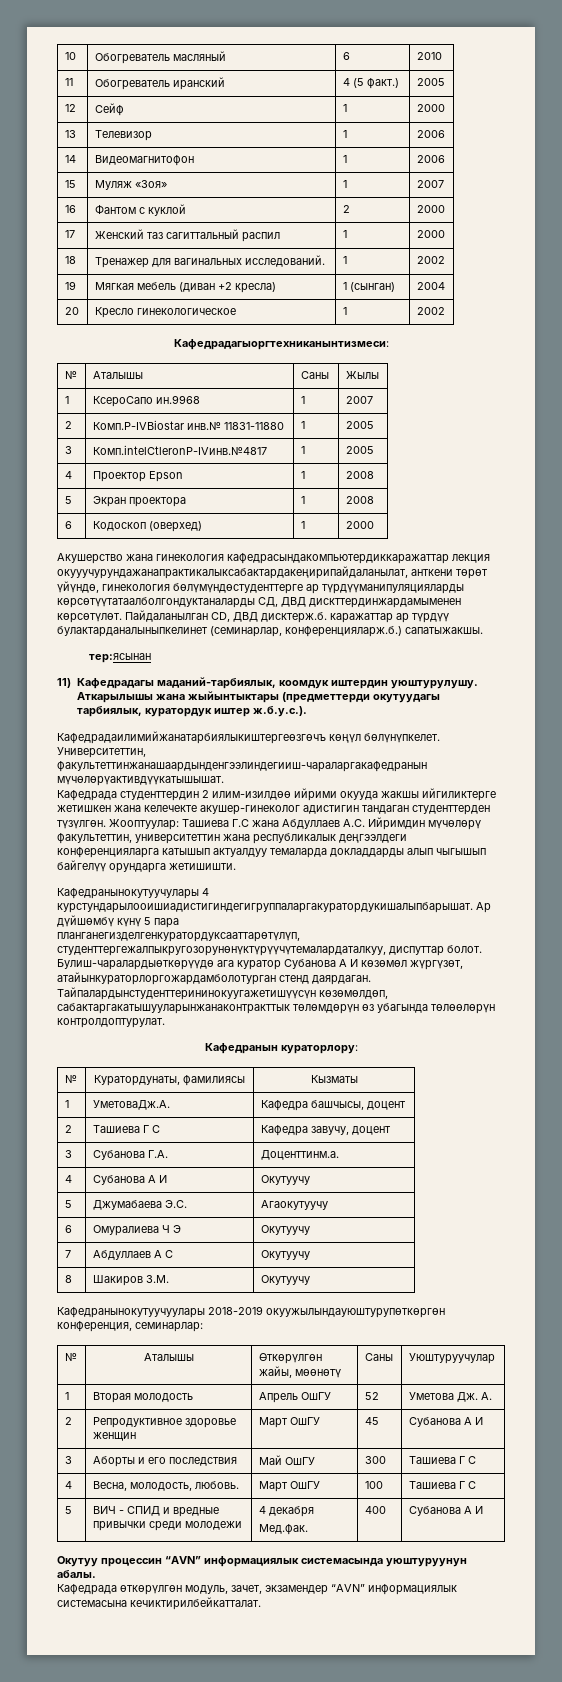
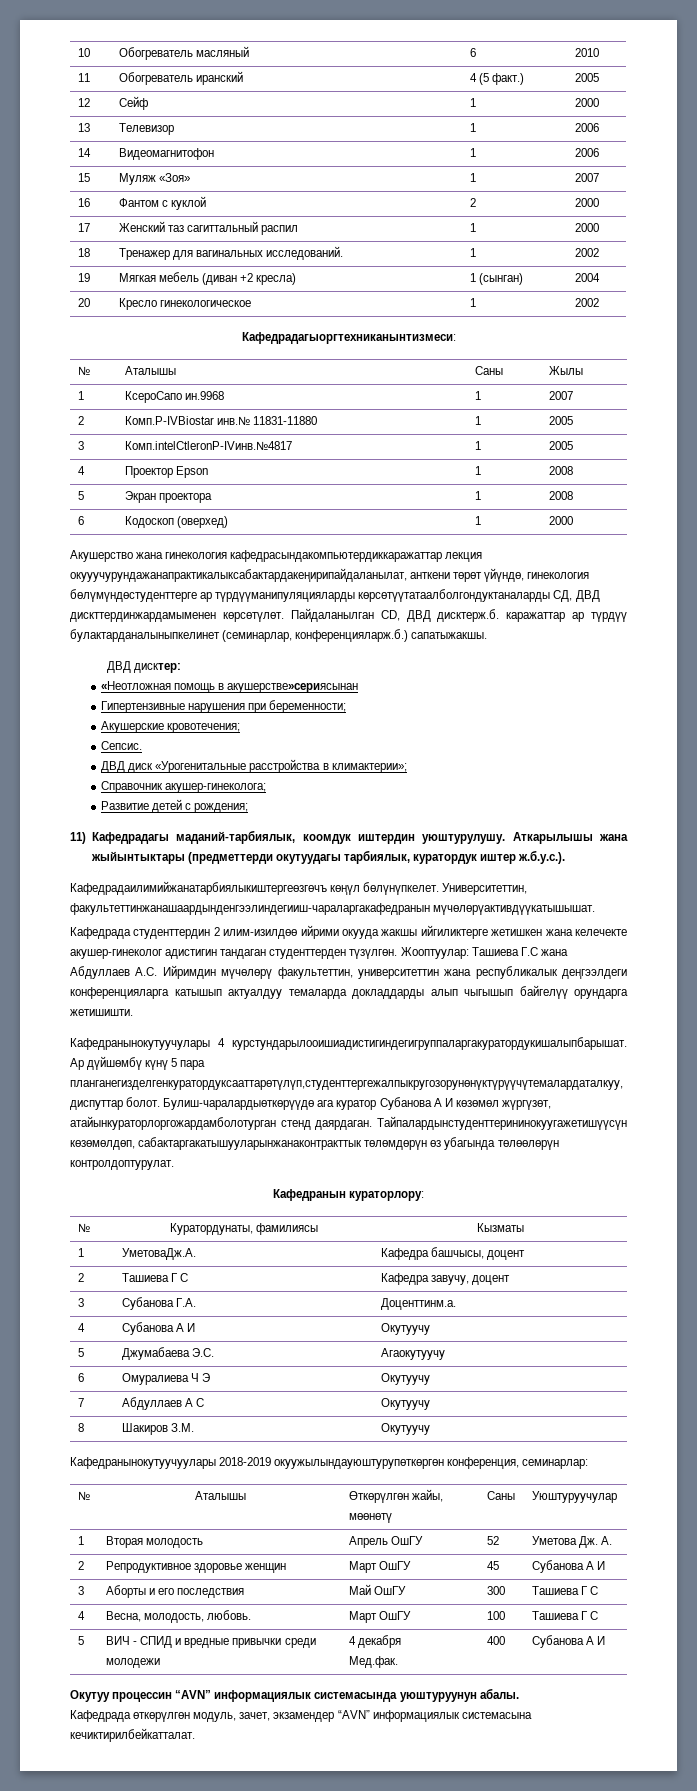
- тер:ясынан
+ ДВД дисктер:
+ «Неотложная помощь в акушерстве»сериясынан
+ Гипертензивные нарушения при беременности;
+ Акушерские кровотечения;
+ Сепсис.
+ ДВД диск «Урогенитальные расстройства в климактерии»;
+ Справочник акушер-гинеколога;
+ Развитие детей с рождения;

